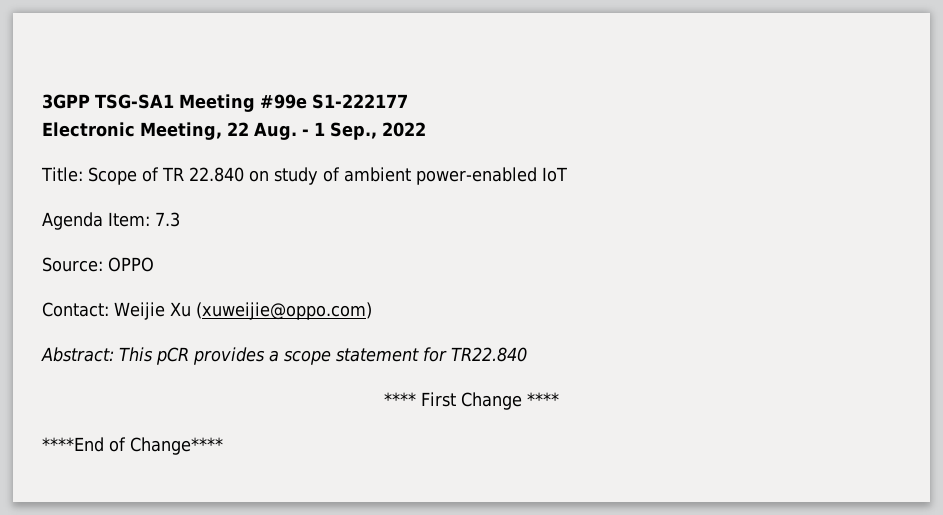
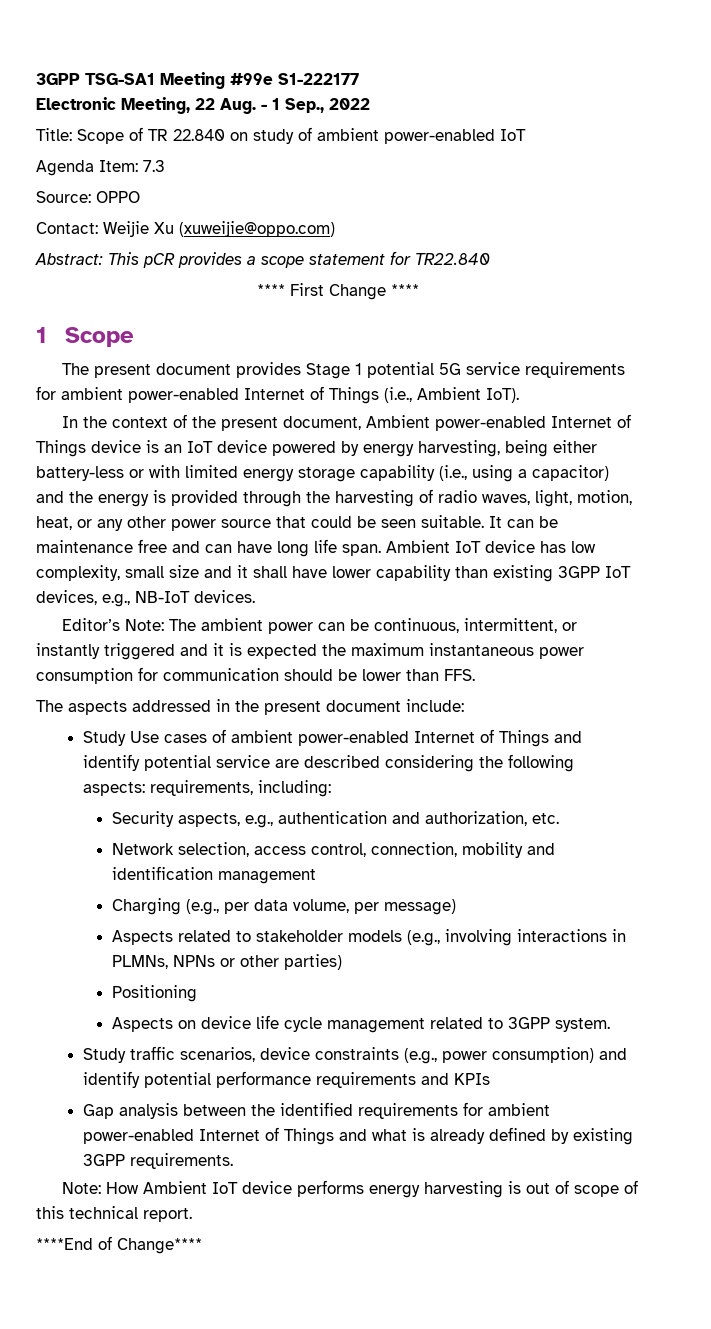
+ 1 Scope
+ The present document provides Stage 1 potential 5G service requirements for ambient power-enabled Internet of Things (i.e., Ambient IoT).
+ In the context of the present document, Ambient power-enabled Internet of Things device is an IoT device powered by energy harvesting, being either battery-less or with limited energy storage capability (i.e., using a capacitor) and the energy is provided through the harvesting of radio waves, light, motion, heat, or any other power source that could be seen suitable. It can be maintenance free and can have long life span. Ambient IoT device has low complexity, small size and it shall have lower capability than existing 3GPP IoT devices, e.g., NB-IoT devices.
+ Editor’s Note: The ambient power can be continuous, intermittent, or instantly triggered and it is expected the maximum instantaneous power consumption for communication should be lower than FFS.
+ The aspects addressed in the present document include:
+ Study Use cases of ambient power-enabled Internet of Things and identify potential service are described considering the following aspects: requirements, including:
+ Security aspects, e.g., authentication and authorization, etc.
+ Network selection, access control, connection, mobility and identification management
+ Charging (e.g., per data volume, per message)
+ Aspects related to stakeholder models (e.g., involving interactions in PLMNs, NPNs or other parties)
+ Positioning
+ Aspects on device life cycle management related to 3GPP system.
+ Study traffic scenarios, device constraints (e.g., power consumption) and identify potential performance requirements and KPIs
+ Gap analysis between the identified requirements for ambient power-enabled Internet of Things and what is already defined by existing 3GPP requirements.
+ Note: How Ambient IoT device performs energy harvesting is out of scope of this technical report.

